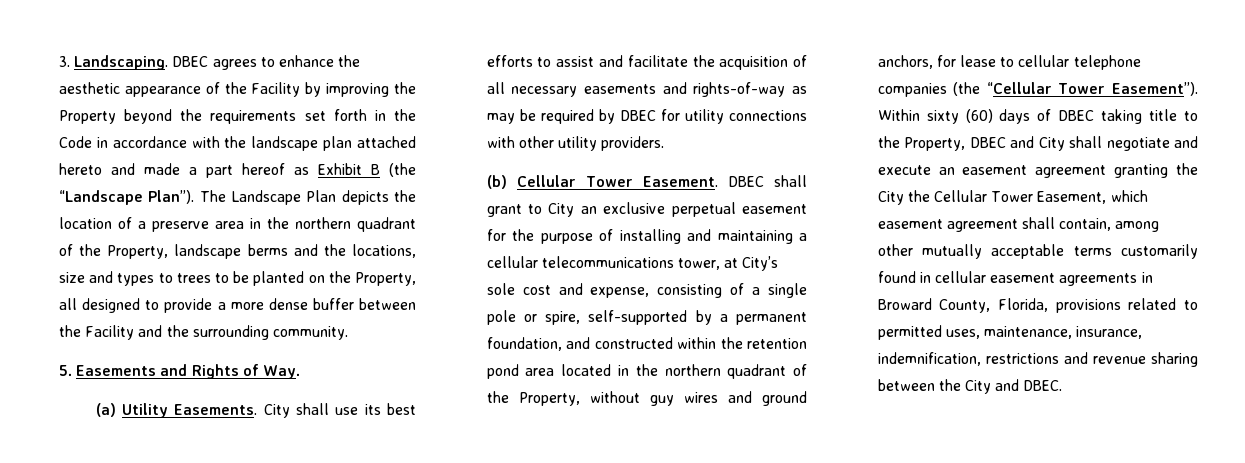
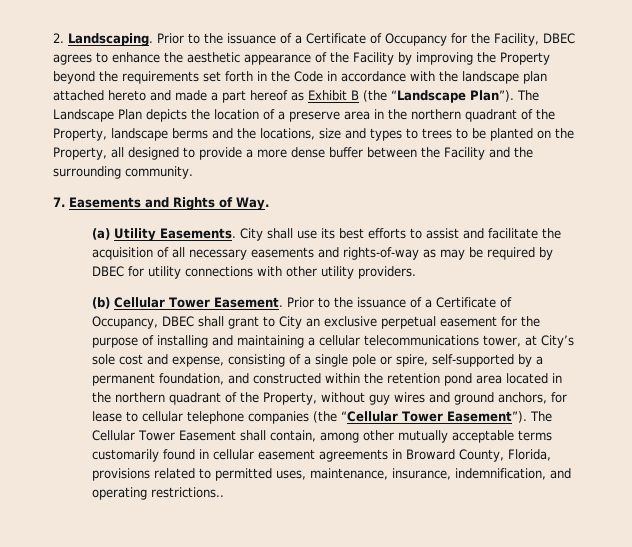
- 3. Landscaping. DBEC agrees to enhance the aesthetic appearance of the Facility by improving the Property beyond the requirements set forth in the Code in accordance with the landscape plan attached hereto and made a part hereof as Exhibit B (the “Landscape Plan”).
+ 2. Landscaping. Prior to the issuance of a Certificate of Occupancy for the Facility, DBEC agrees to enhance the aesthetic appearance of the Facility by improving the Property beyond the requirements set forth in the Code in accordance with the landscape plan attached hereto and made a part hereof as Exhibit B (the “Landscape Plan”).
- 5. Easements and Rights of Way.
+ 7. Easements and Rights of Way.
- DBEC shall grant to City an exclusive perpetual easement for the purpose of installing and maintaining a cellular telecommunications tower, at City’s sole cost and expense, consisting of a single pole or spire, self-supported by a permanent foundation, and constructed within the retention pond area located in the northern quadrant of the Property, without guy wires and ground anchors, for lease to cellular telephone companies (the “Cellular Tower Easement”).
+ Prior to the issuance of a Certificate of Occupancy, DBEC shall grant to City an exclusive perpetual easement for the purpose of installing and maintaining a cellular telecommunications tower, at City’s sole cost and expense, consisting of a single pole or spire, self-supported by a permanent foundation, and constructed within the retention pond area located in the northern quadrant of the Property, without guy wires and ground anchors, for lease to cellular telephone companies (the “Cellular Tower Easement”).
- Within sixty (60) days of DBEC taking title to the Property, DBEC and City shall negotiate and execute an easement agreement granting the City the Cellular Tower Easement, which easement agreement shall contain, among other mutually acceptable terms customarily found in cellular easement agreements in Broward County, Florida, provisions related to permitted uses, maintenance, insurance, indemnification, restrictions and revenue sharing between the City and DBEC.
+ The Cellular Tower Easement shall contain, among other mutually acceptable terms customarily found in cellular easement agreements in Broward County, Florida, provisions related to permitted uses, maintenance, insurance, indemnification, and operating restrictions..

